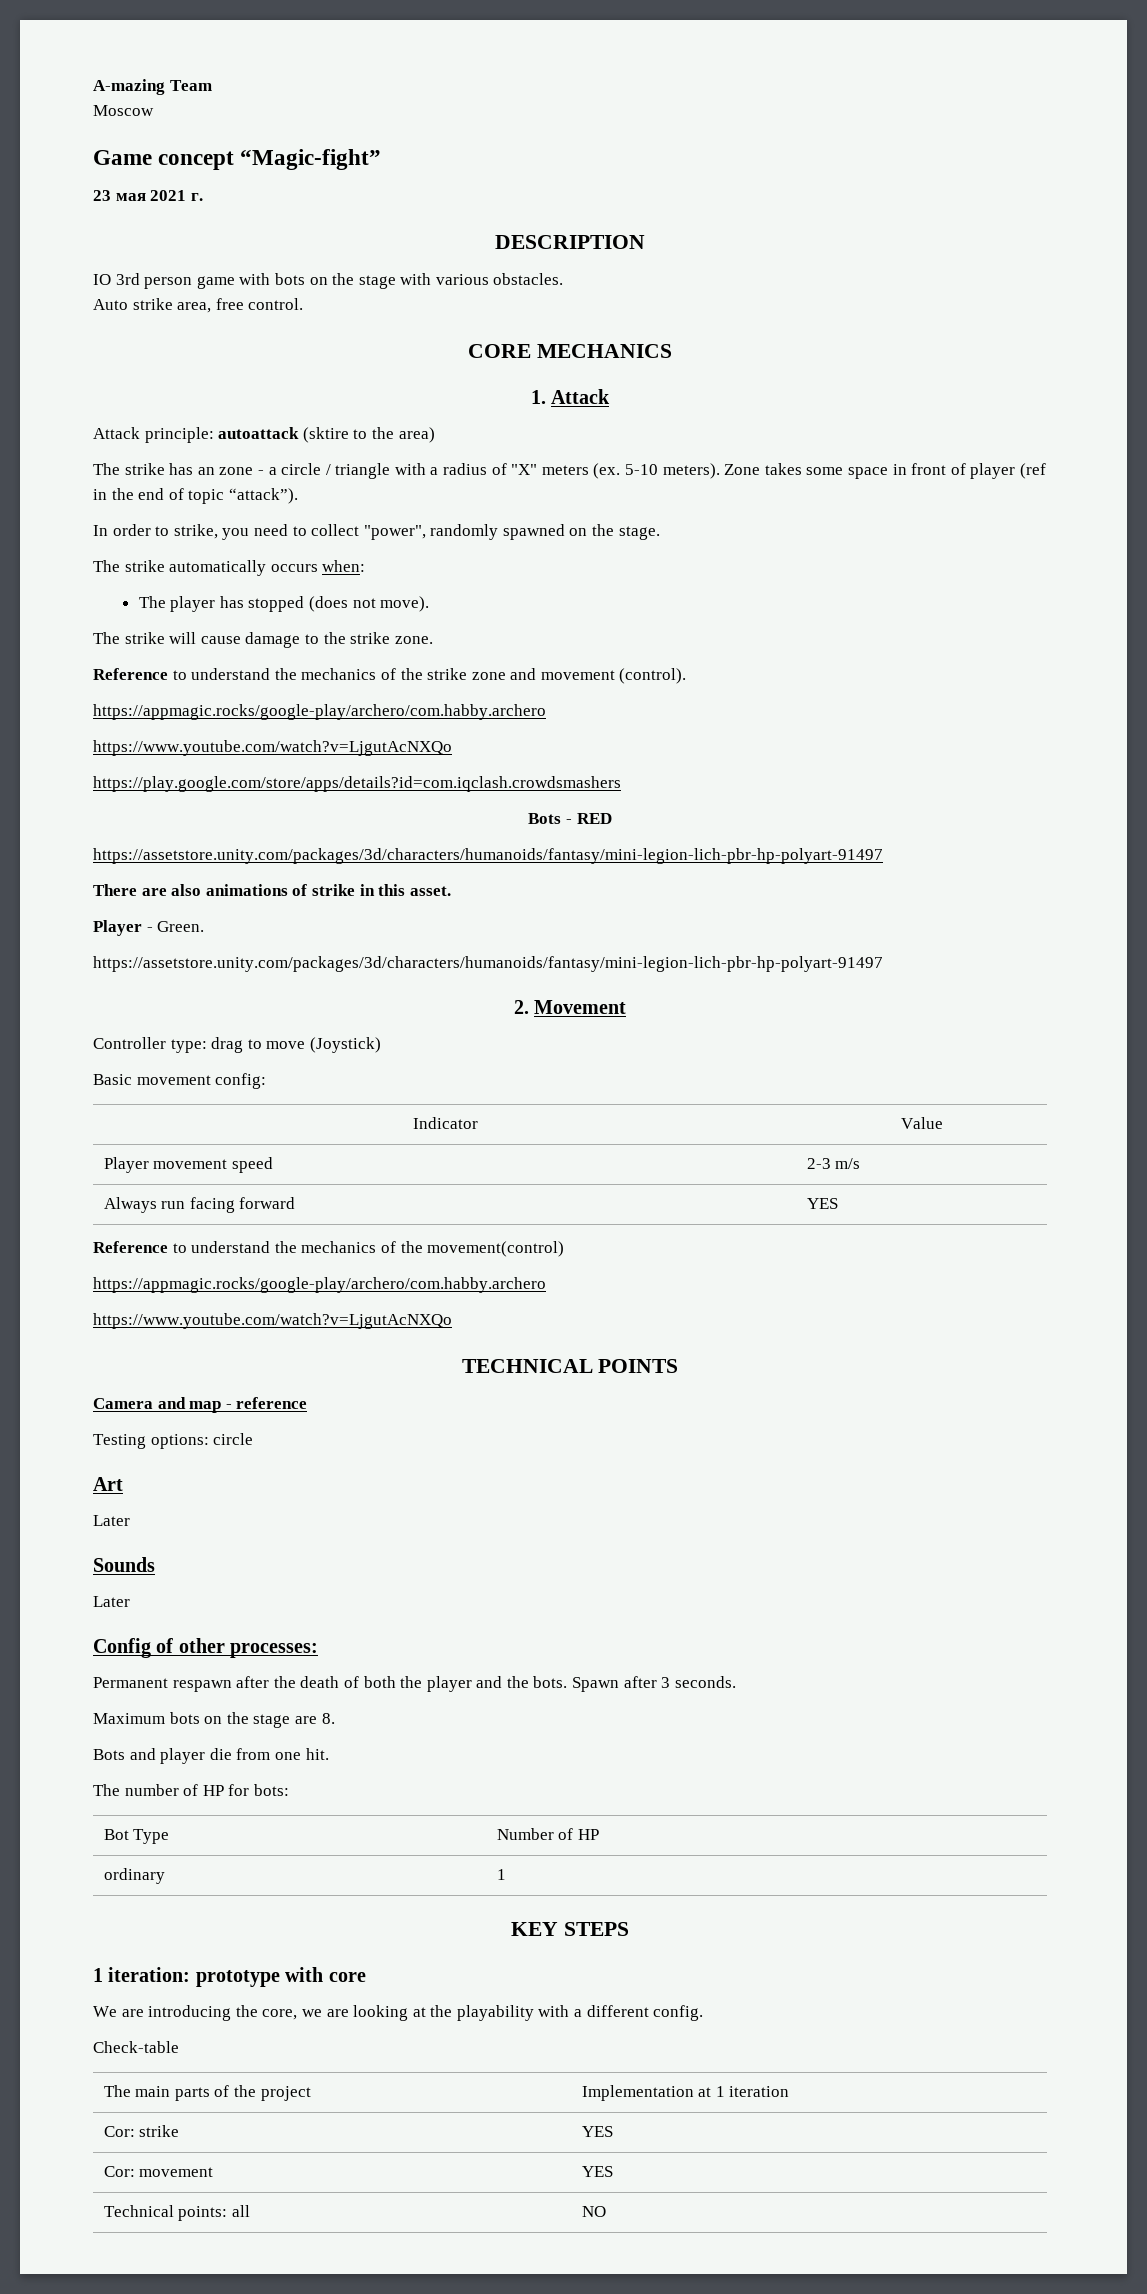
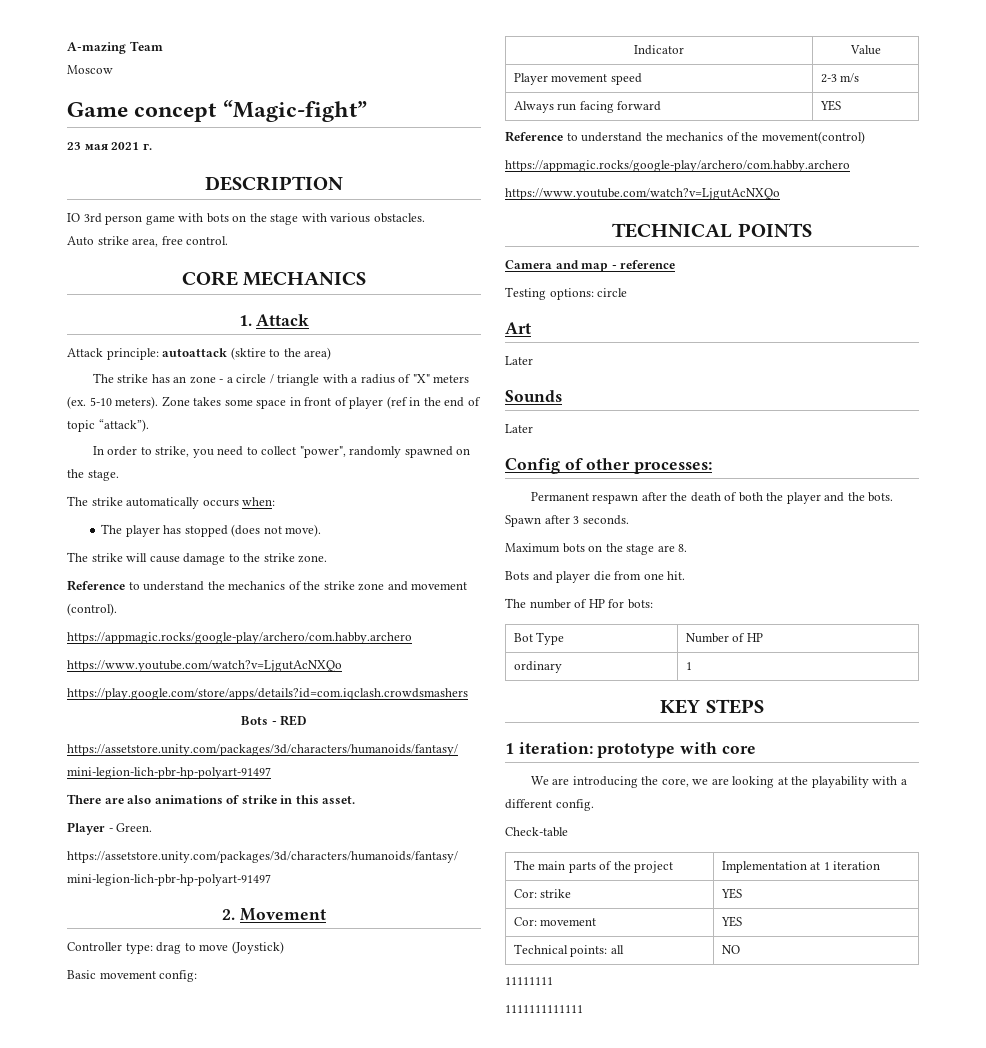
+ 11111111
+ 1111111111111

